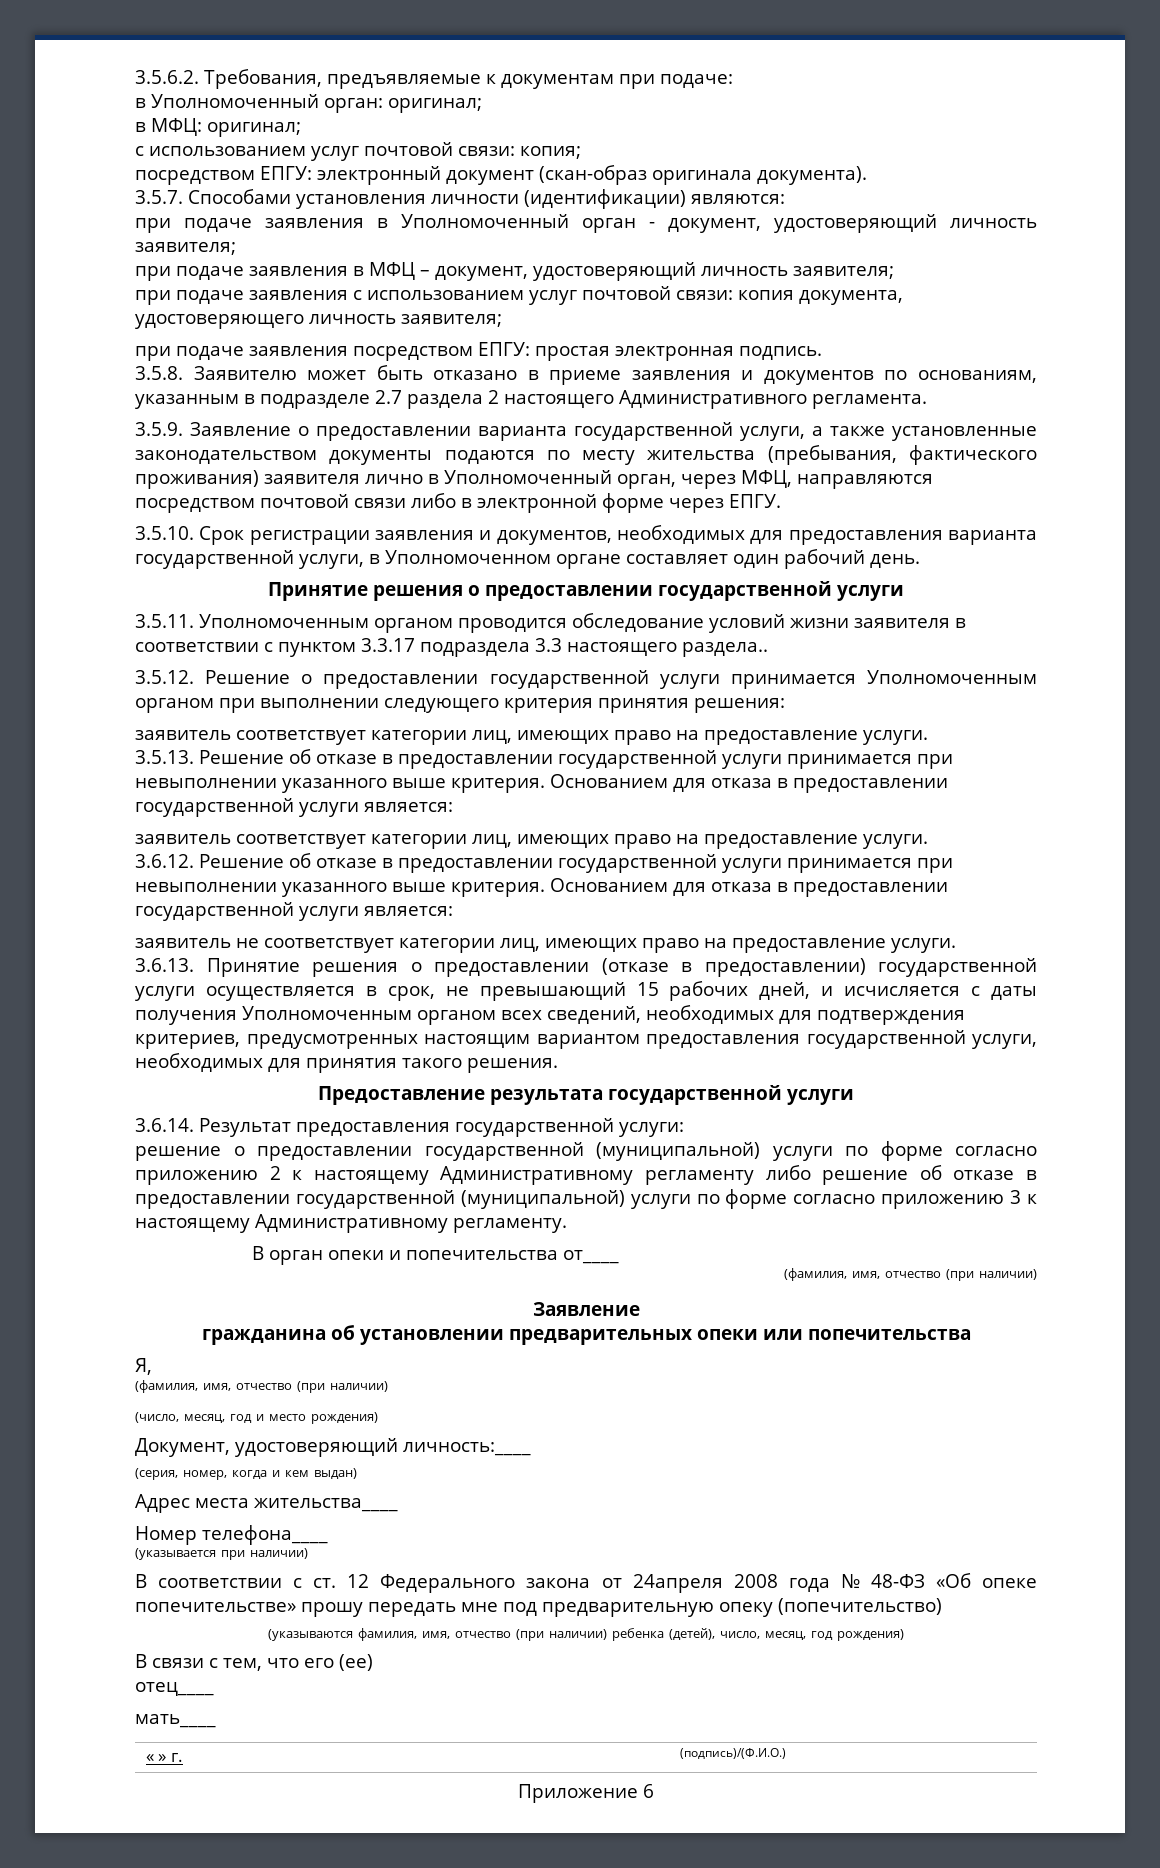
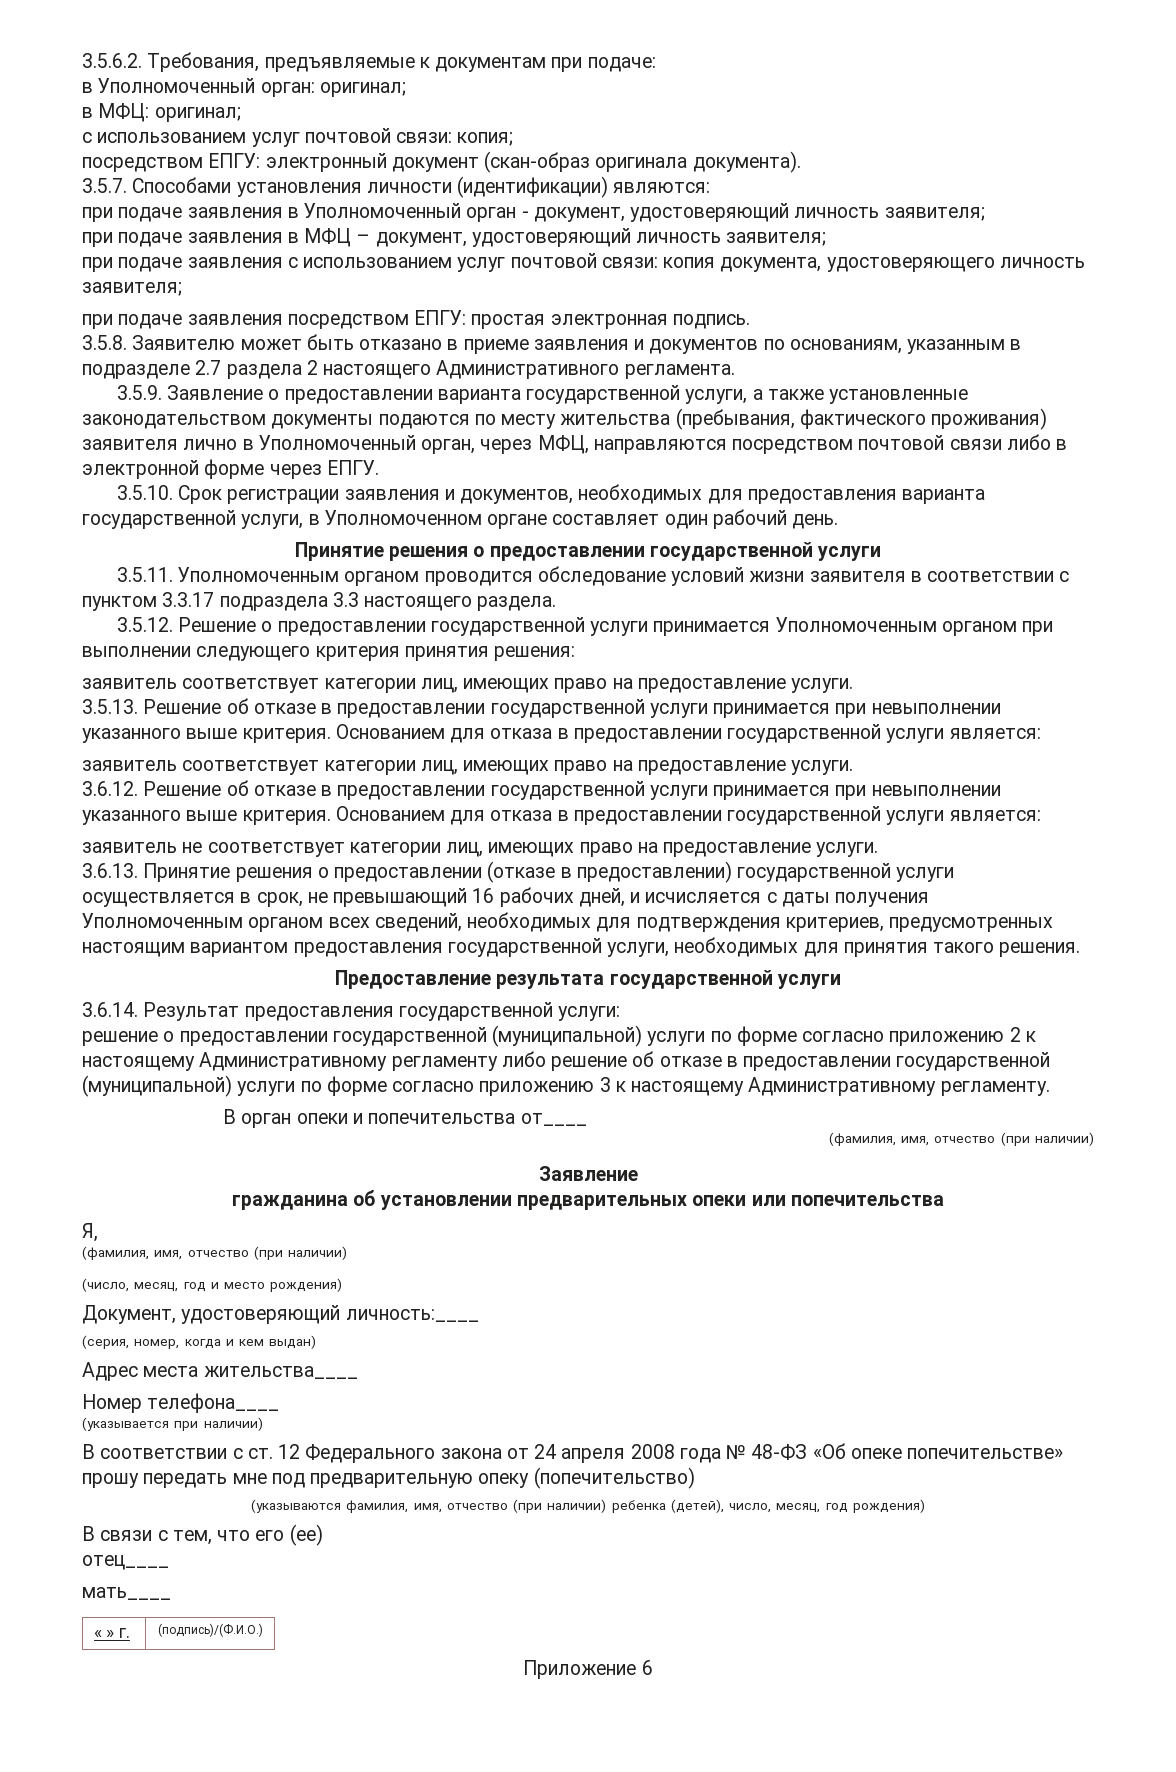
- 3.5.11. Уполномоченным органом проводится обследование условий жизни заявителя в соответствии с пунктом 3.3.17 подраздела 3.3 настоящего раздела..
+ 3.5.11. Уполномоченным органом проводится обследование условий жизни заявителя в соответствии с пунктом 3.3.17 подраздела 3.3 настоящего раздела.
- 3.6.13. Принятие решения о предоставлении (отказе в предоставлении) государственной услуги осуществляется в срок, не превышающий 15 рабочих дней, и исчисляется с даты получения Уполномоченным органом всех сведений, необходимых для подтверждения критериев, предусмотренных настоящим вариантом предоставления государственной услуги, необходимых для принятия такого решения.
+ 3.6.13. Принятие решения о предоставлении (отказе в предоставлении) государственной услуги осуществляется в срок, не превышающий 16 рабочих дней, и исчисляется с даты получения Уполномоченным органом всех сведений, необходимых для подтверждения критериев, предусмотренных настоящим вариантом предоставления государственной услуги, необходимых для принятия такого решения.
- В соответствии с ст. 12 Федерального закона от 24апреля 2008 года № 48-ФЗ «Об опеке попечительстве» прошу передать мне под предварительную опеку (попечительство)
+ В соответствии с ст. 12 Федерального закона от 24 апреля 2008 года № 48-ФЗ «Об опеке попечительстве» прошу передать мне под предварительную опеку (попечительство)

